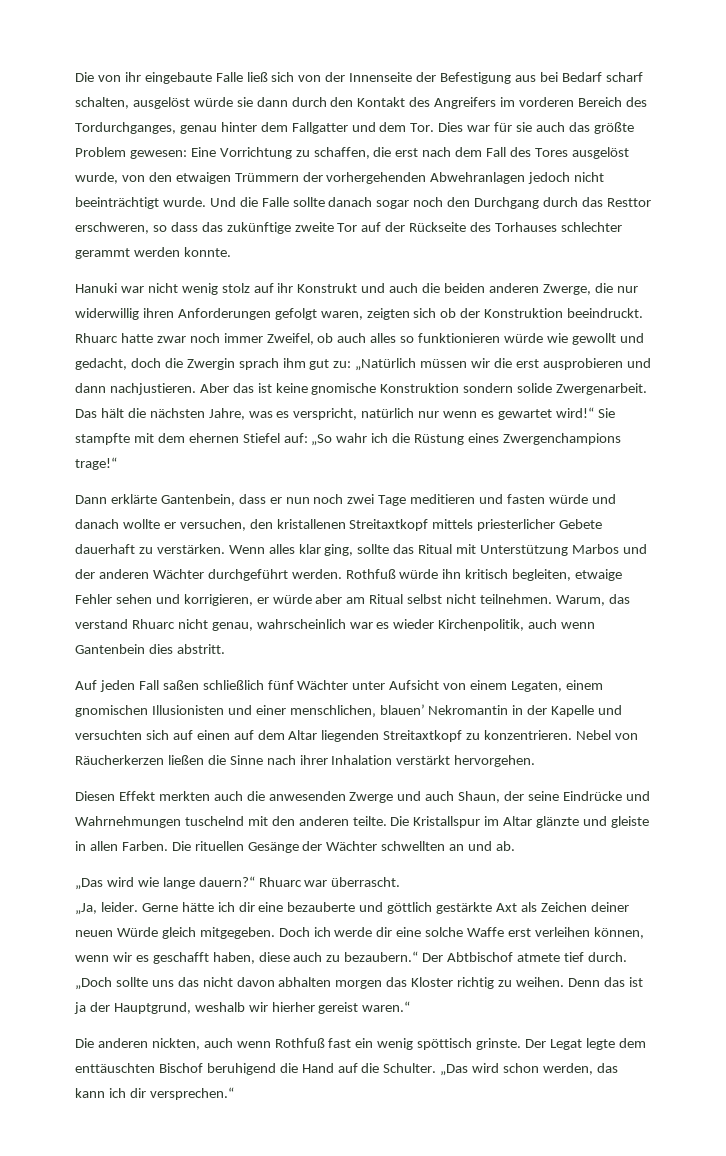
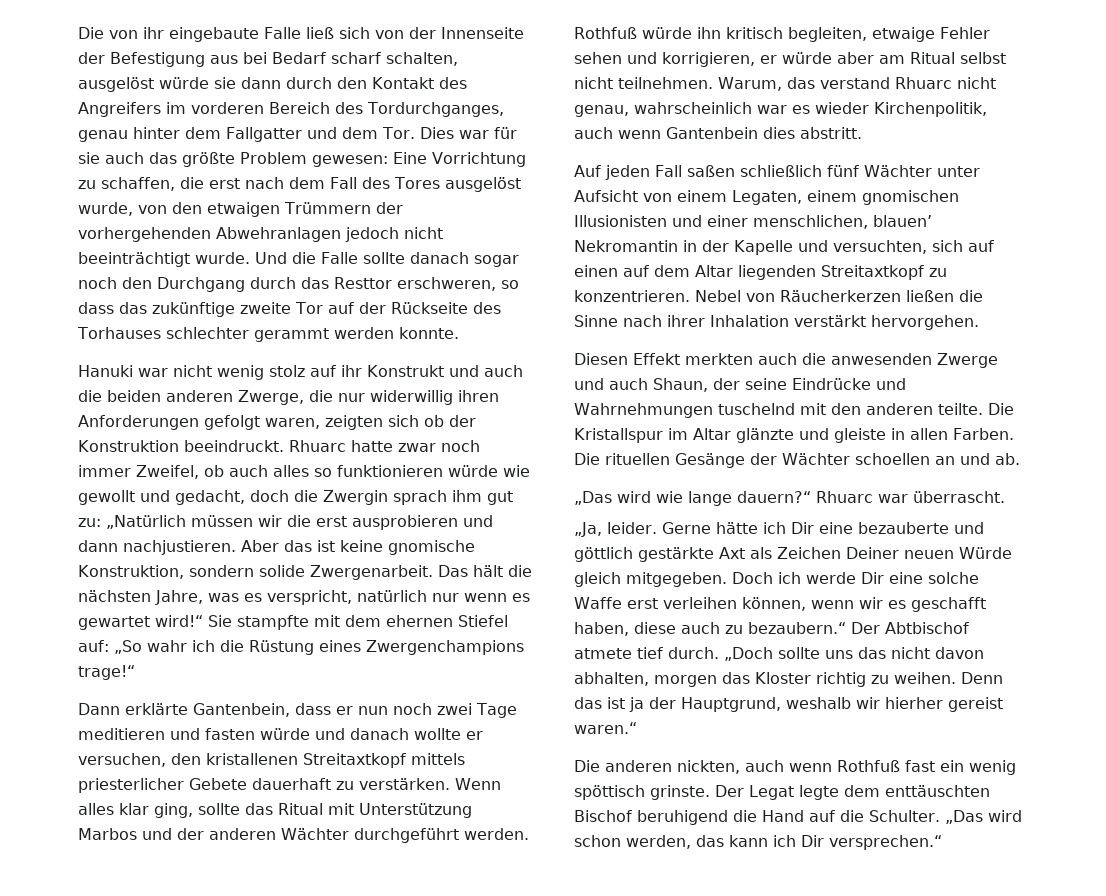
- Aber das ist keine gnomische Konstruktion sondern solide Zwergenarbeit.
+ Aber das ist keine gnomische Konstruktion, sondern solide Zwergenarbeit.
- Auf jeden Fall saßen schließlich fünf Wächter unter Aufsicht von einem Legaten, einem gnomischen Illusionisten und einer menschlichen‚ blauen’ Nekromantin in der Kapelle und versuchten sich auf einen auf dem Altar liegenden Streitaxtkopf zu konzentrieren.
+ Auf jeden Fall saßen schließlich fünf Wächter unter Aufsicht von einem Legaten, einem gnomischen Illusionisten und einer menschlichen‚ blauen’ Nekromantin in der Kapelle und versuchten, sich auf einen auf dem Altar liegenden Streitaxtkopf zu konzentrieren.
- Die rituellen Gesänge der Wächter schwellten an und ab.
+ Die rituellen Gesänge der Wächter schoellen an und ab.
- Gerne hätte ich dir eine bezauberte und göttlich gestärkte Axt als Zeichen deiner neuen Würde gleich mitgegeben.
+ Gerne hätte ich Dir eine bezauberte und göttlich gestärkte Axt als Zeichen Deiner neuen Würde gleich mitgegeben.
- Doch ich werde dir eine solche Waffe erst verleihen können, wenn wir es geschafft haben, diese auch zu bezaubern.“ Der Abtbischof atmete tief durch.
+ Doch ich werde Dir eine solche Waffe erst verleihen können, wenn wir es geschafft haben, diese auch zu bezaubern.“ Der Abtbischof atmete tief durch.
- „Doch sollte uns das nicht davon abhalten morgen das Kloster richtig zu weihen.
+ „Doch sollte uns das nicht davon abhalten, morgen das Kloster richtig zu weihen.
- „Das wird schon werden, das kann ich dir versprechen.“
+ „Das wird schon werden, das kann ich Dir versprechen.“

